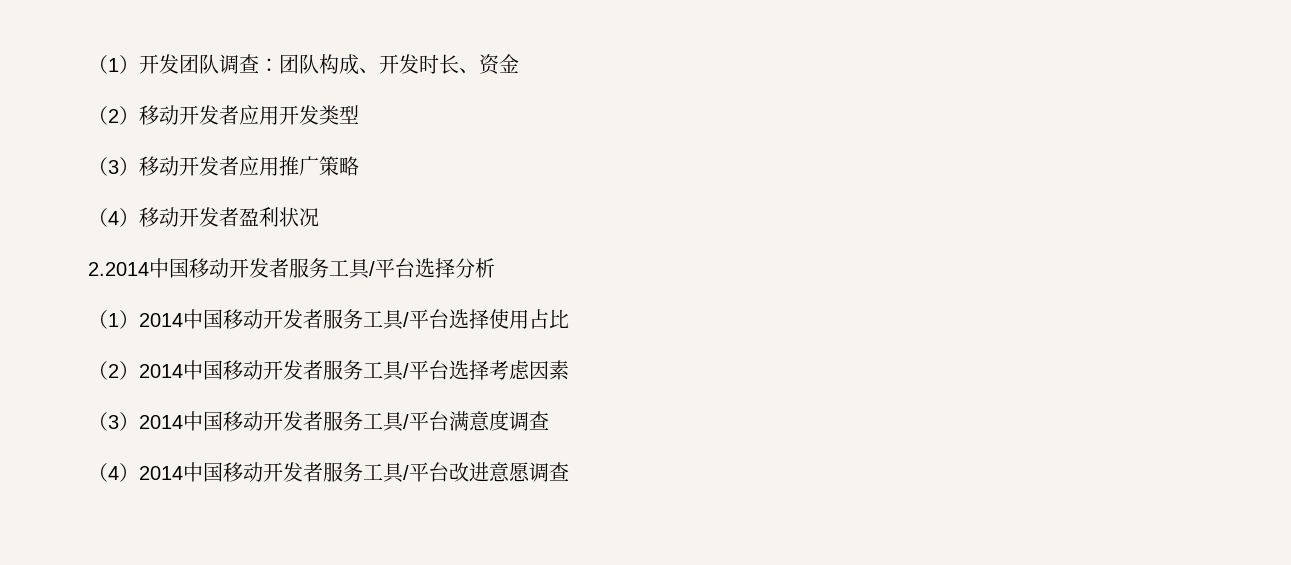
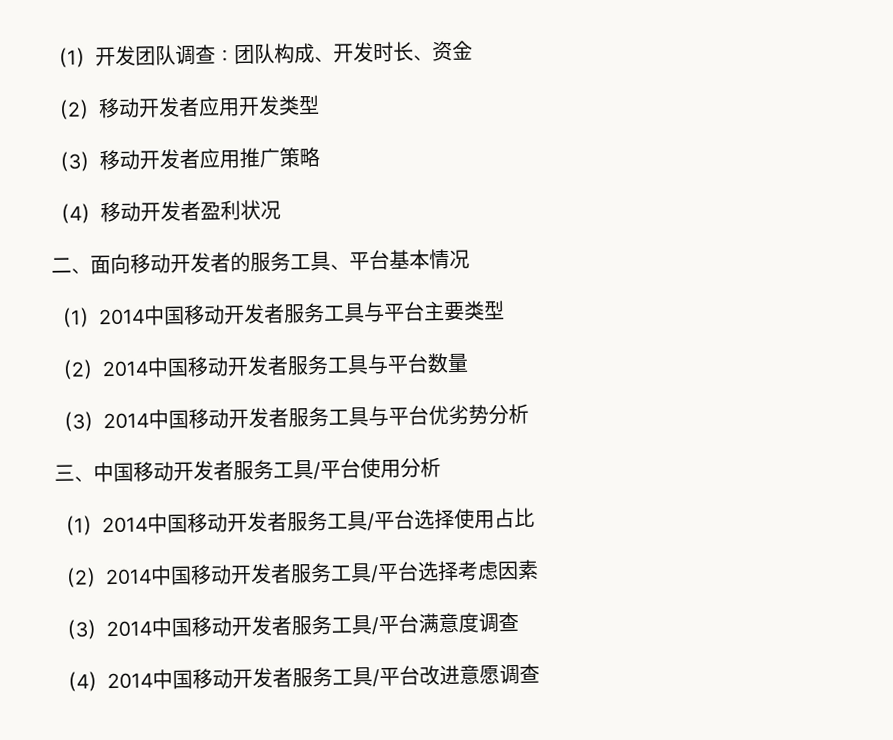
- 2.2014中国移动开发者服务工具/平台选择分析
+ 二、面向移动开发者的服务工具、平台基本情况
+ （1）2014中国移动开发者服务工具与平台主要类型
+ （2）2014中国移动开发者服务工具与平台数量
+ （3）2014中国移动开发者服务工具与平台优劣势分析
+ 三、中国移动开发者服务工具/平台使用分析

